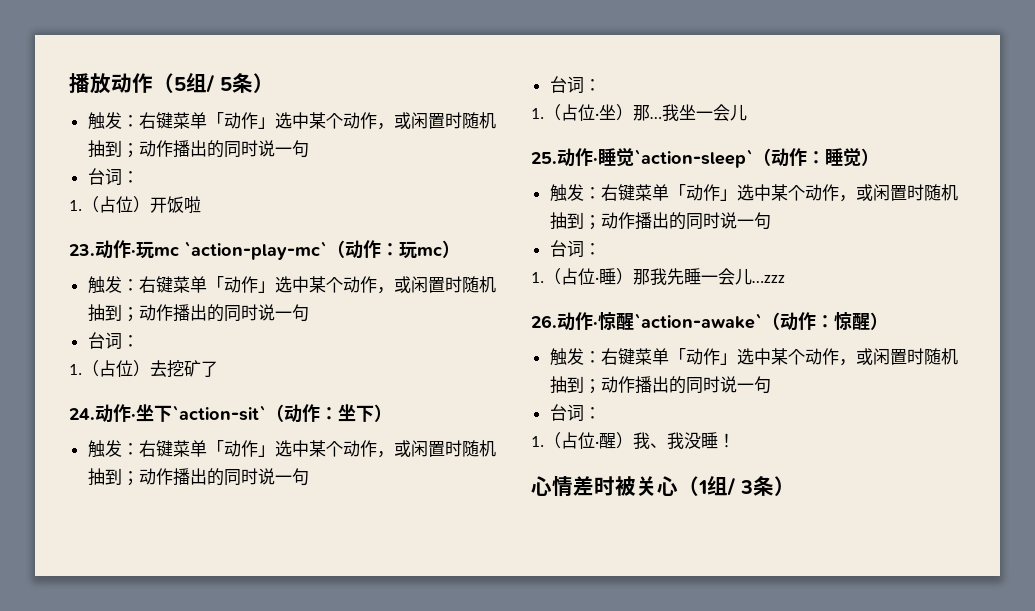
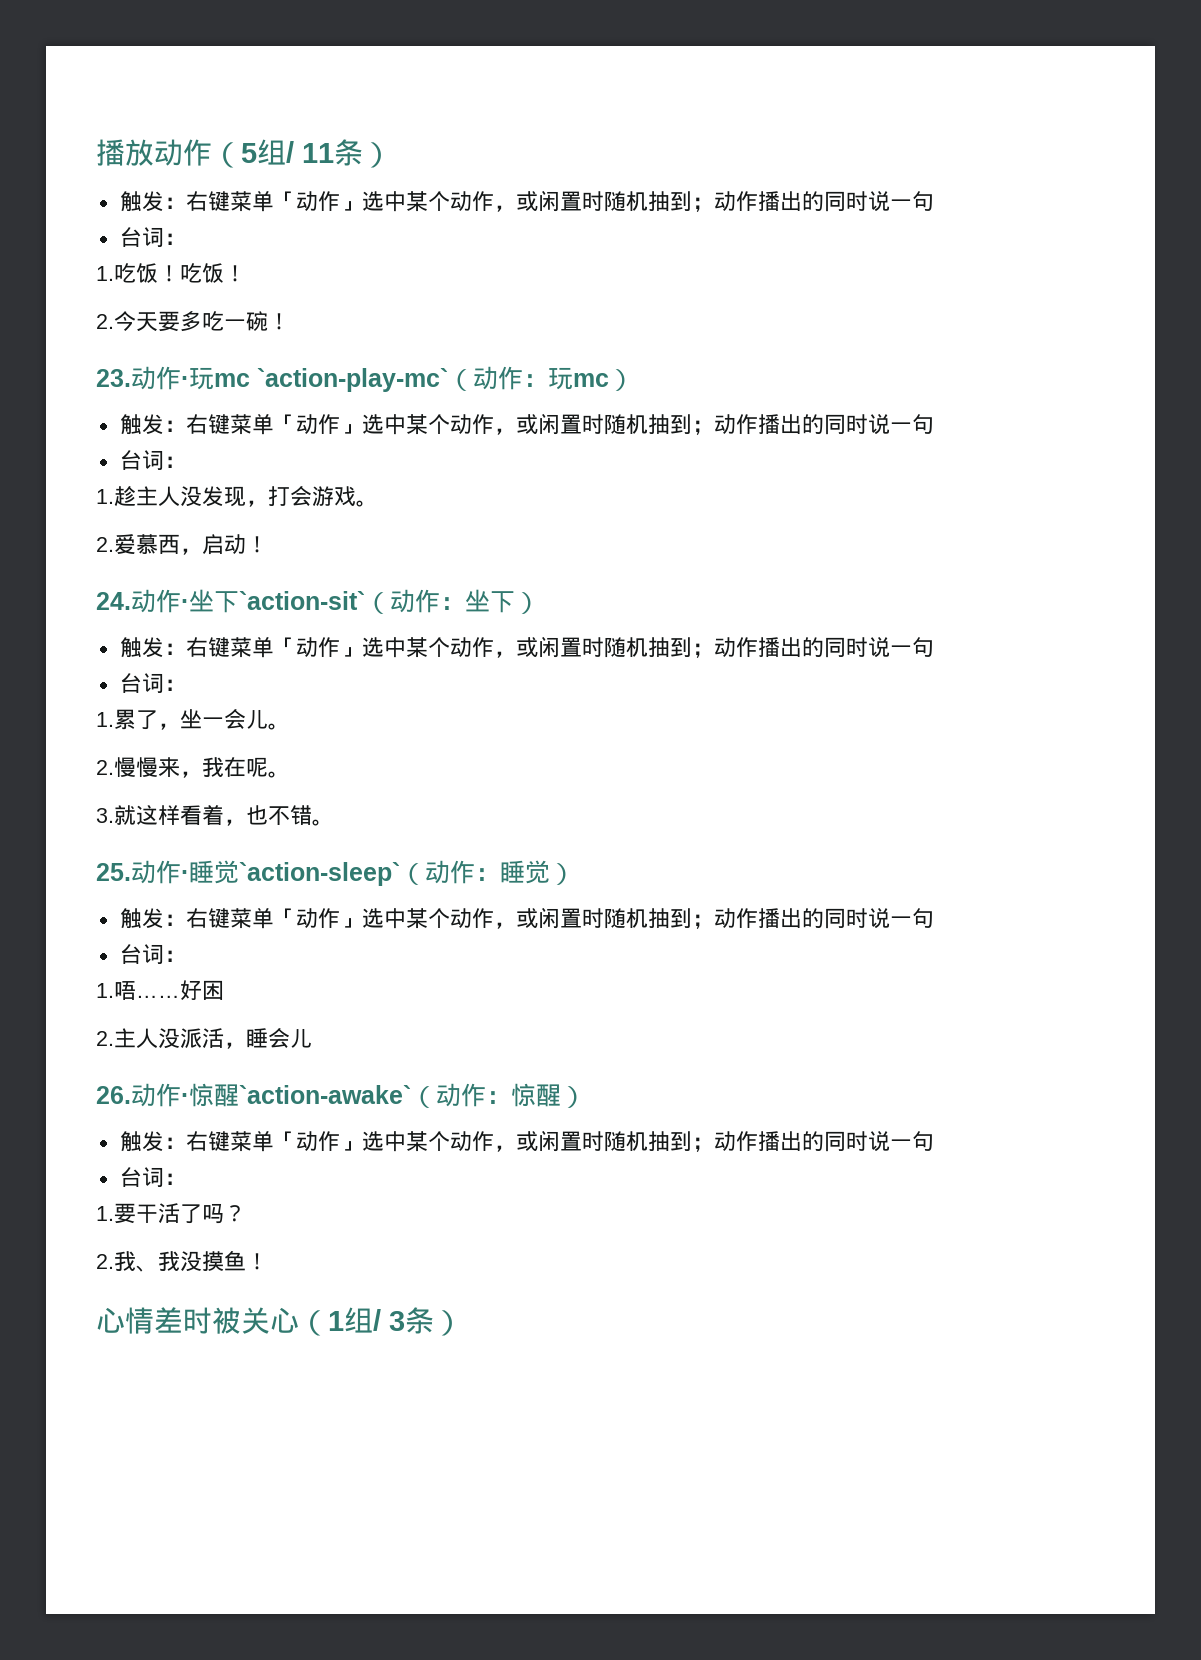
- 播放动作（5组/ 5条）
+ 播放动作（5组/ 11条）
- 1.（占位）开饭啦
+ 1.吃饭！吃饭！
+ 2.今天要多吃一碗！
- 1.（占位）去挖矿了
+ 1.趁主人没发现，打会游戏。
+ 2.爱慕西，启动！
- 1.（占位·坐）那…我坐一会儿
+ 1.累了，坐一会儿。
+ 2.慢慢来，我在呢。
+ 3.就这样看着，也不错。
- 1.（占位·睡）那我先睡一会儿…zzz
+ 1.唔……好困
+ 2.主人没派活，睡会儿
- 1.（占位·醒）我、我没睡！
+ 1.要干活了吗？
+ 2.我、我没摸鱼！

